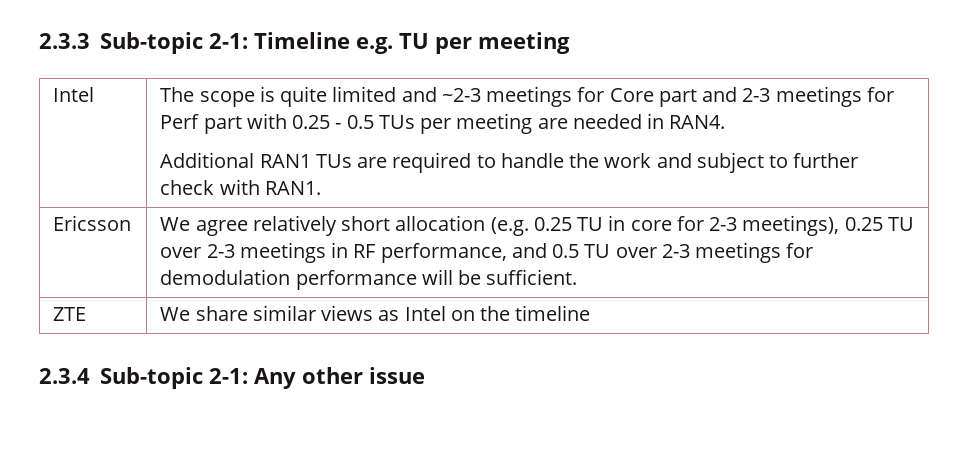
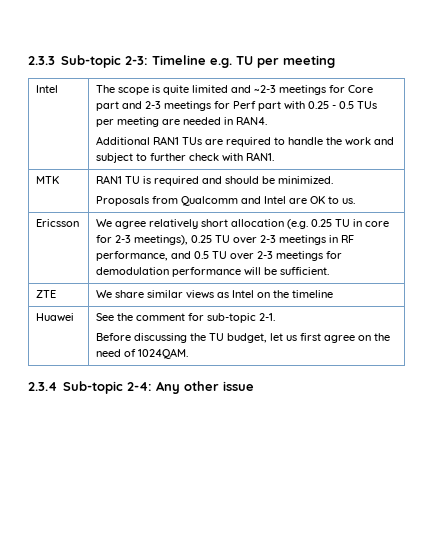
- 2.3.3 Sub-topic 2-1: Timeline e.g. TU per meeting
+ 2.3.3 Sub-topic 2-3: Timeline e.g. TU per meeting
+ MTK | RAN1 TU is required and should be minimized.
+ Proposals from Qualcomm and Intel are OK to us.
+ Huawei | See the comment for sub-topic 2-1.
+ Before discussing the TU budget, let us first agree on the need of 1024QAM.
- 2.3.4 Sub-topic 2-1: Any other issue
+ 2.3.4 Sub-topic 2-4: Any other issue

